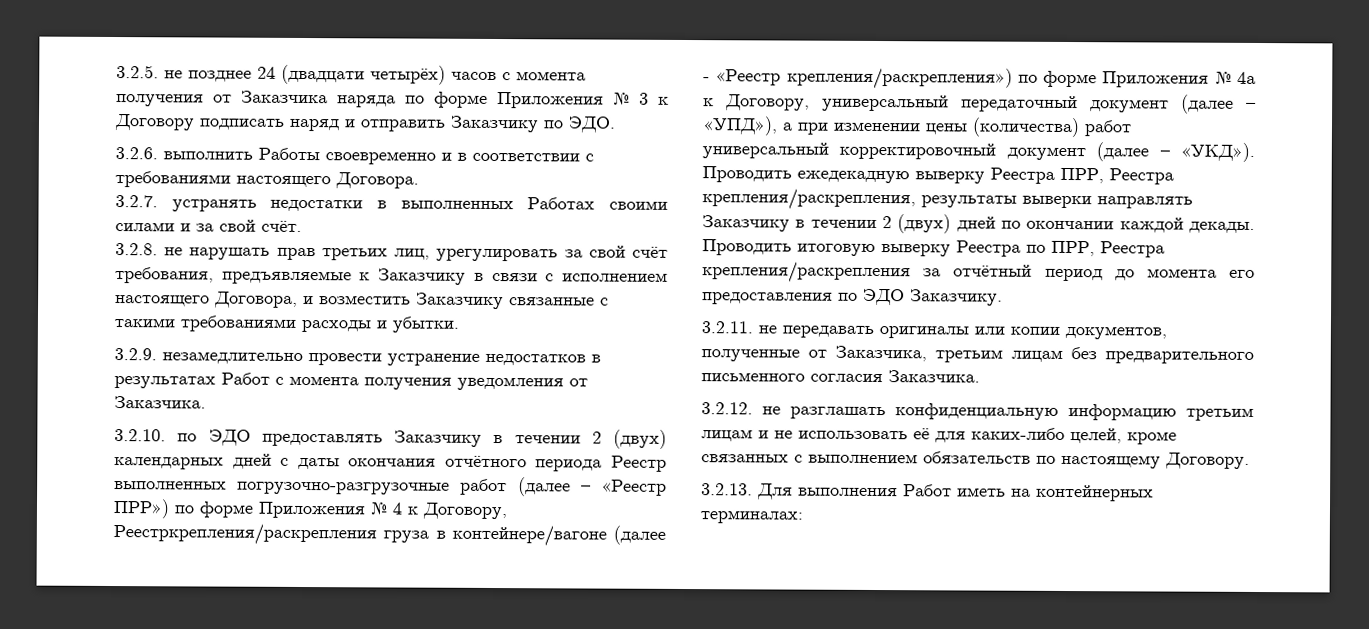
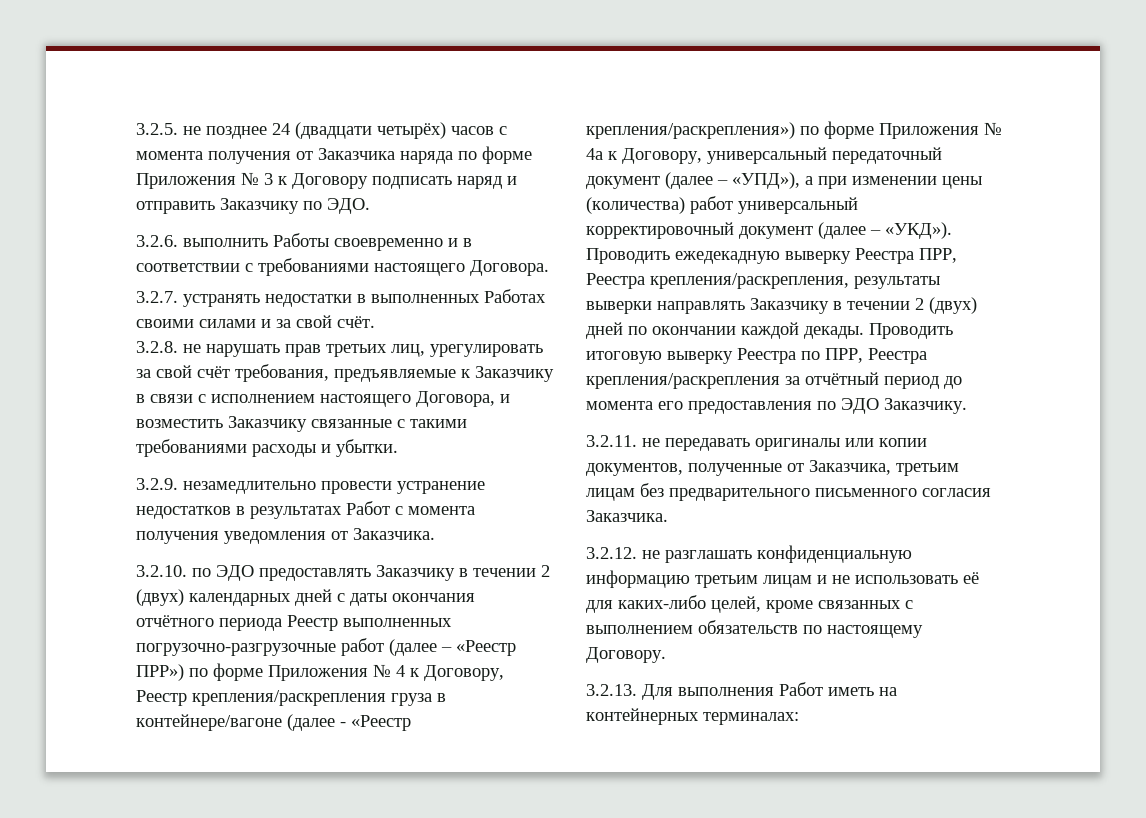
- 3.2.10. по ЭДО предоставлять Заказчику в течении 2 (двух) календарных дней с даты окончания отчётного периода Реестр выполненных погрузочно-разгрузочные работ (далее – «Реестр ПРР») по форме Приложения № 4 к Договору, Реестркрепления/раскрепления груза в контейнере/вагоне (далее - «Реестр крепления/раскрепления») по форме Приложения № 4а к Договору, универсальный передаточный документ (далее – «УПД»), а при изменении цены (количества) работ универсальный корректировочный документ (далее – «УКД»).
+ 3.2.10. по ЭДО предоставлять Заказчику в течении 2 (двух) календарных дней с даты окончания отчётного периода Реестр выполненных погрузочно-разгрузочные работ (далее – «Реестр ПРР») по форме Приложения № 4 к Договору, Реестр крепления/раскрепления груза в контейнере/вагоне (далее - «Реестр крепления/раскрепления») по форме Приложения № 4а к Договору, универсальный передаточный документ (далее – «УПД»), а при изменении цены (количества) работ универсальный корректировочный документ (далее – «УКД»).

